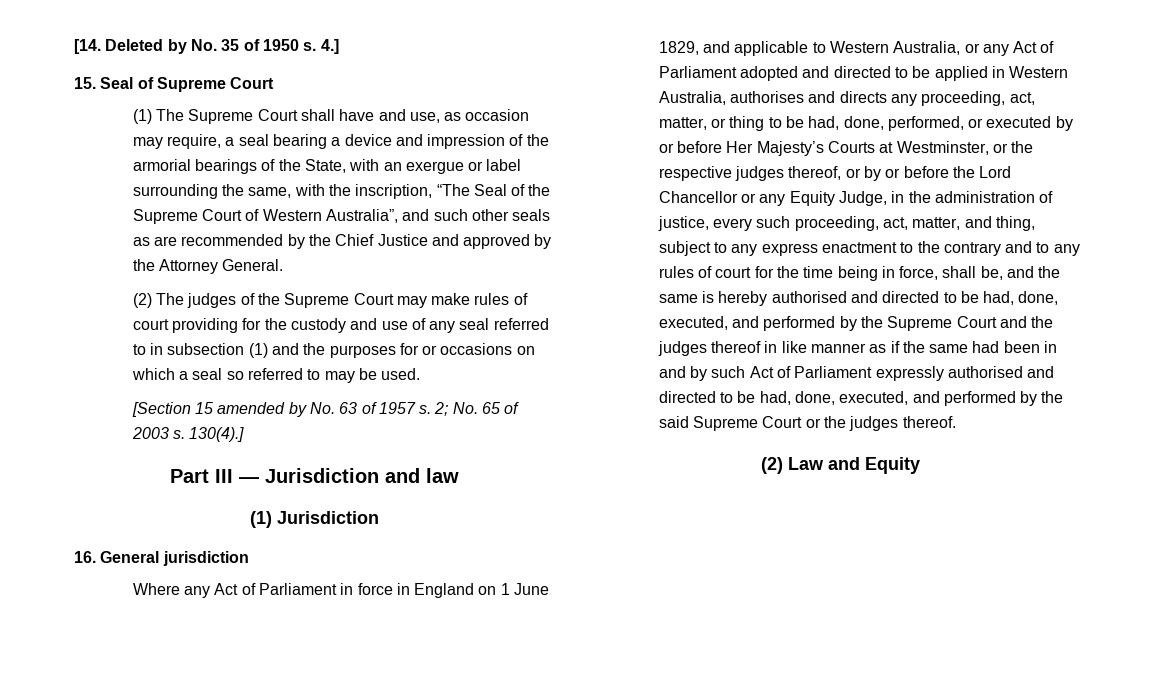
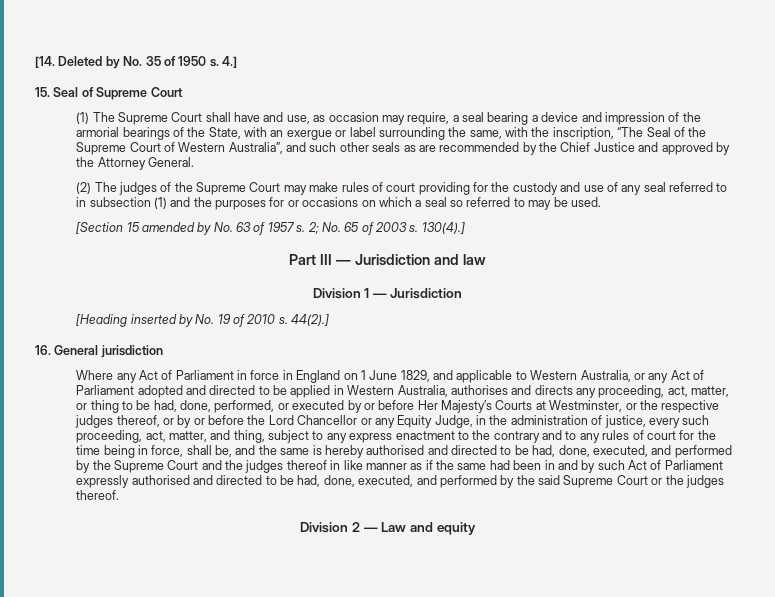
- (1) Jurisdiction
+ Division 1 — Jurisdiction
+ [Heading inserted by No. 19 of 2010 s. 44(2).]
- (2) Law and Equity
+ Division 2 — Law and equity

